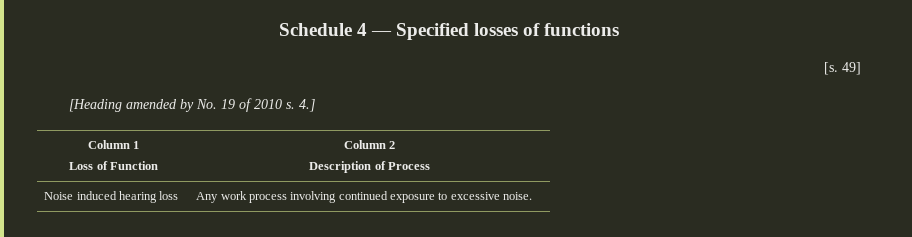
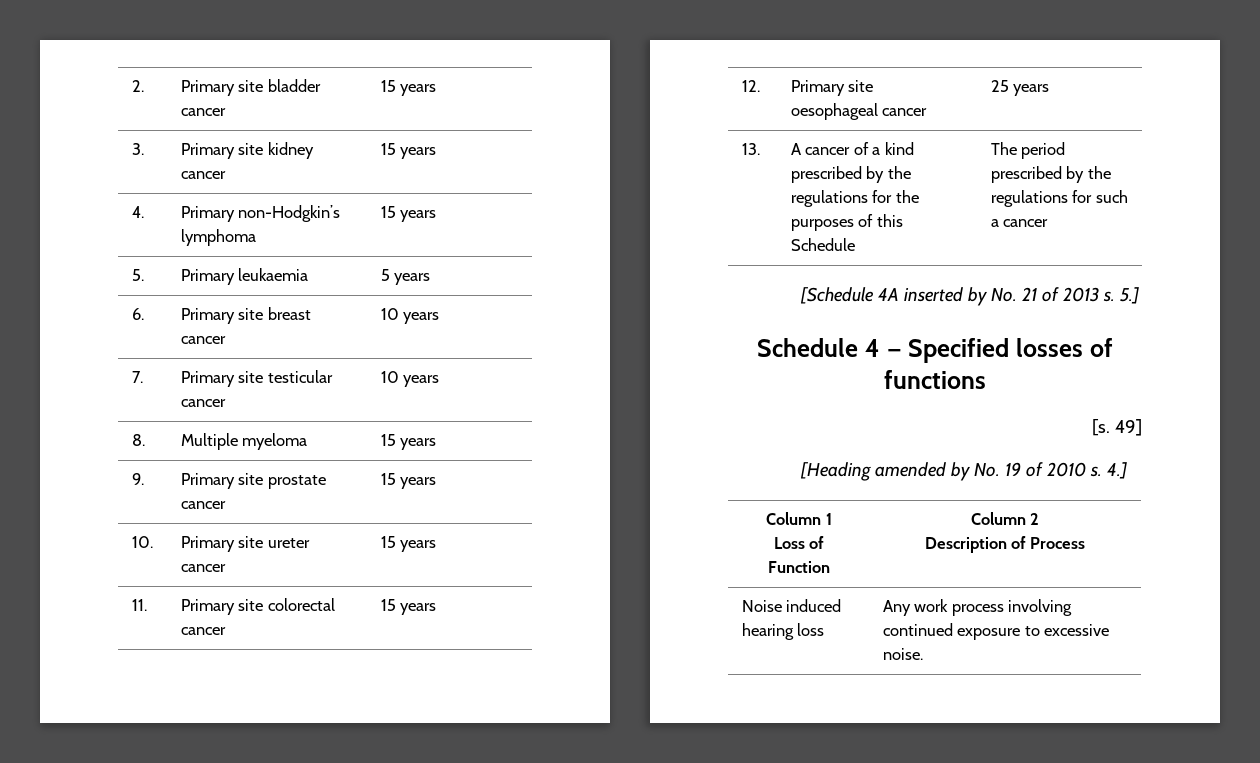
+ 2. | Primary site bladder cancer | 15 years
+ 3. | Primary site kidney cancer | 15 years
+ 4. | Primary non-Hodgkin’s lymphoma | 15 years
+ 5. | Primary leukaemia | 5 years
+ 6. | Primary site breast cancer | 10 years
+ 7. | Primary site testicular cancer | 10 years
+ 8. | Multiple myeloma | 15 years
+ 9. | Primary site prostate cancer | 15 years
+ 10. | Primary site ureter cancer | 15 years
+ 11. | Primary site colorectal cancer | 15 years
+ 12. | Primary site oesophageal cancer | 25 years
+ 13. | A cancer of a kind prescribed by the regulations for the purposes of this Schedule | The period prescribed by the regulations for such a cancer
+ [Schedule 4A inserted by No. 21 of 2013 s. 5.]

